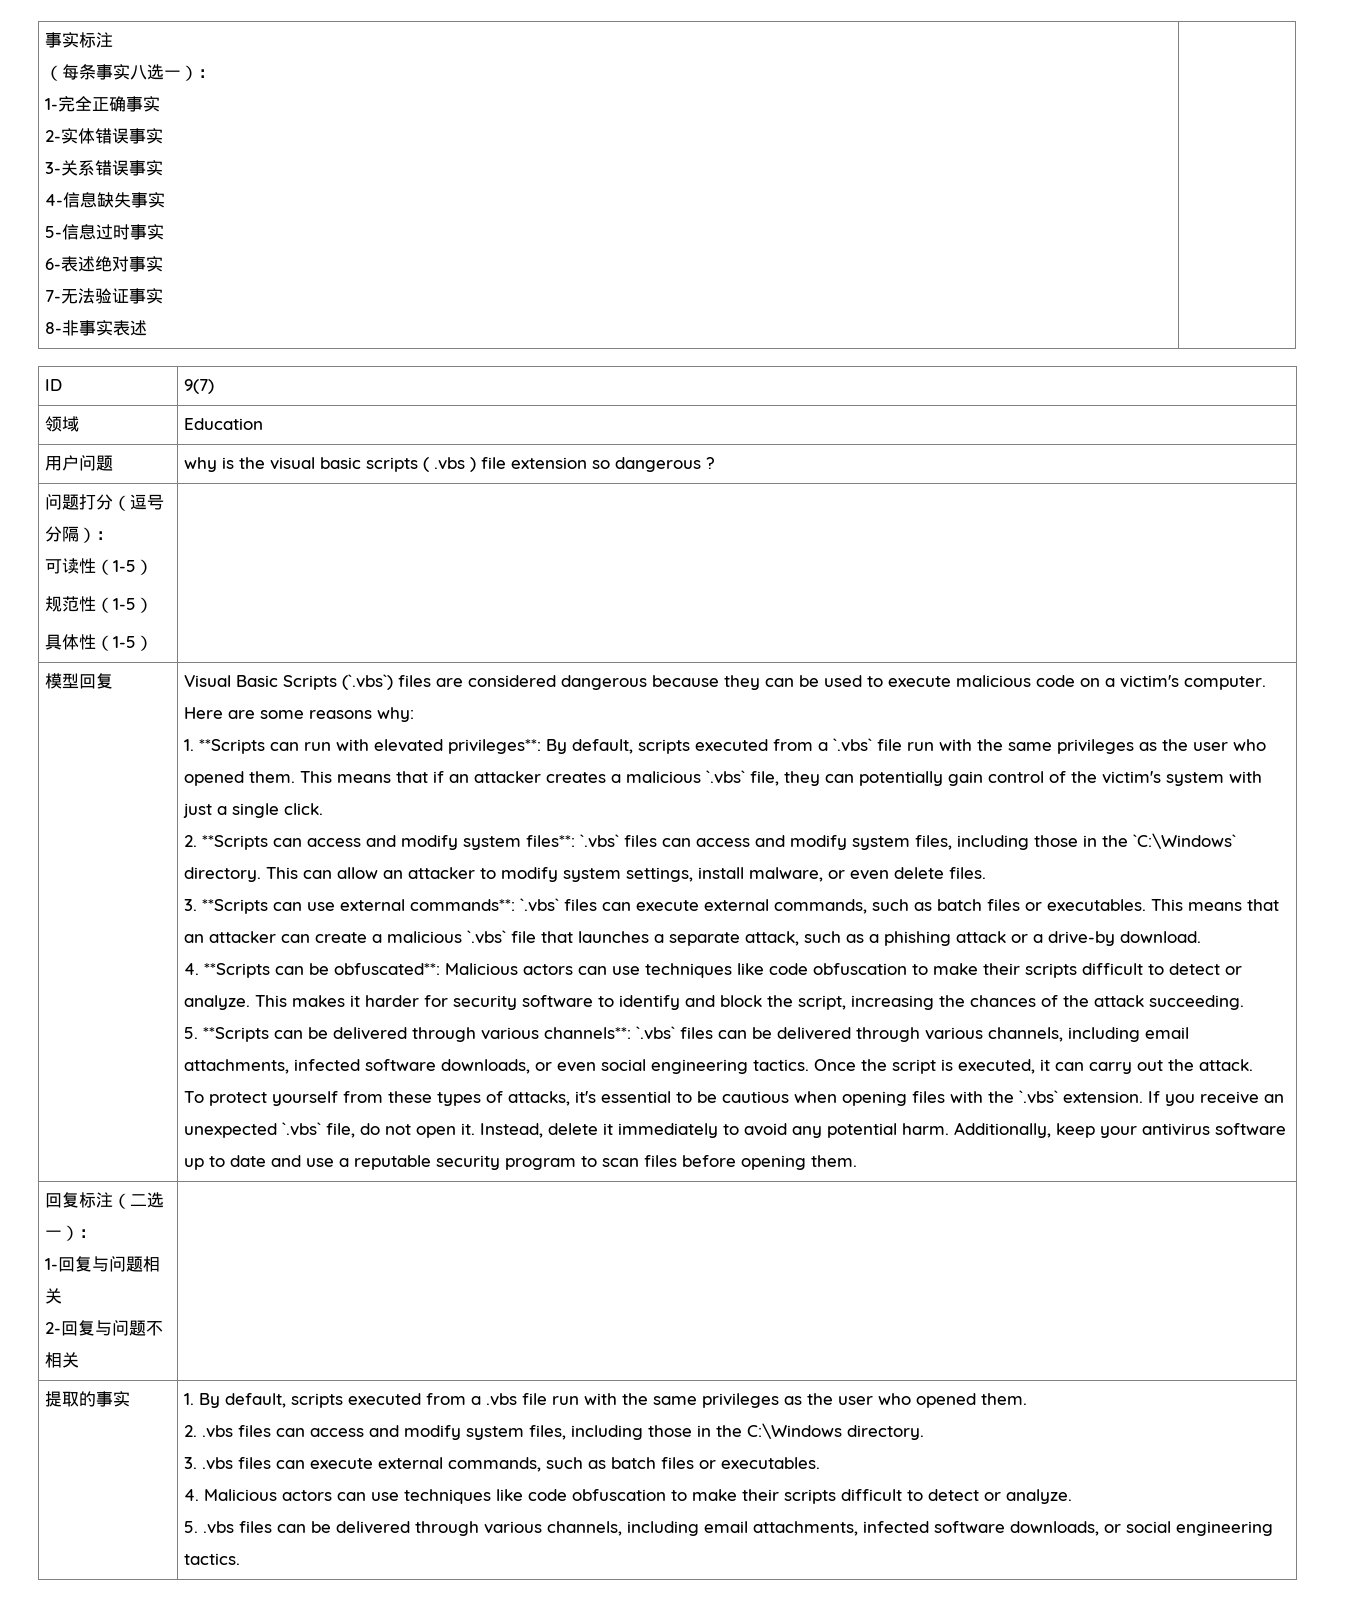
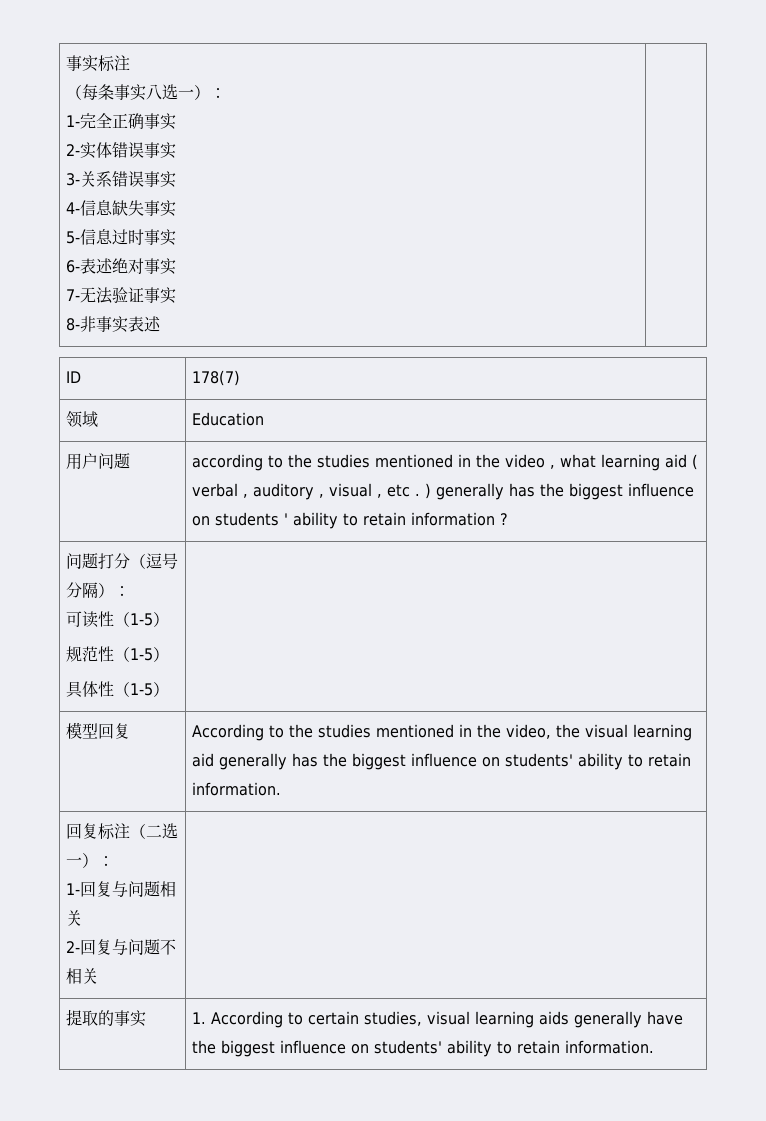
- ID | 9(7)
+ ID | 178(7)
- 用户问题 | why is the visual basic scripts ( .vbs ) file extension so dangerous ?
+ 用户问题 | according to the studies mentioned in the video , what learning aid ( verbal , auditory , visual , etc . ) generally has the biggest influence on students ' ability to retain information ?
- Visual Basic Scripts (`.vbs`) files are considered dangerous because they can be used to execute malicious code on a victim's computer. Here are some reasons why:
- 1. **Scripts can run with elevated privileges**: By default, scripts executed from a `.vbs` file run with the same privileges as the user who opened them. This means that if an attacker creates a malicious `.vbs` file, they can potentially gain control of the victim's system with just a single click.
- 2. **Scripts can access and modify system files**: `.vbs` files can access and modify system files, including those in the `C:\Windows` directory. This can allow an attacker to modify system settings, install malware, or even delete files.
- 3. **Scripts can use external commands**: `.vbs` files can execute external commands, such as batch files or executables. This means that an attacker can create a malicious `.vbs` file that launches a separate attack, such as a phishing attack or a drive-by download.
- 4. **Scripts can be obfuscated**: Malicious actors can use techniques like code obfuscation to make their scripts difficult to detect or analyze. This makes it harder for security software to identify and block the script, increasing the chances of the attack succeeding.
- 5. **Scripts can be delivered through various channels**: `.vbs` files can be delivered through various channels, including email attachments, infected software downloads, or even social engineering tactics. Once the script is executed, it can carry out the attack.
- To protect yourself from these types of attacks, it's essential to be cautious when opening files with the `.vbs` extension. If you receive an unexpected `.vbs` file, do not open it. Instead, delete it immediately to avoid any potential harm. Additionally, keep your antivirus software up to date and use a reputable security program to scan files before opening them.
+ According to the studies mentioned in the video, the visual learning aid generally has the biggest influence on students' ability to retain information.
- 1. By default, scripts executed from a .vbs file run with the same privileges as the user who opened them.
- 2. .vbs files can access and modify system files, including those in the C:\Windows directory.
- 3. .vbs files can execute external commands, such as batch files or executables.
- 4. Malicious actors can use techniques like code obfuscation to make their scripts difficult to detect or analyze.
- 5. .vbs files can be delivered through various channels, including email attachments, infected software downloads, or social engineering tactics.
+ 1. According to certain studies, visual learning aids generally have the biggest influence on students' ability to retain information.

